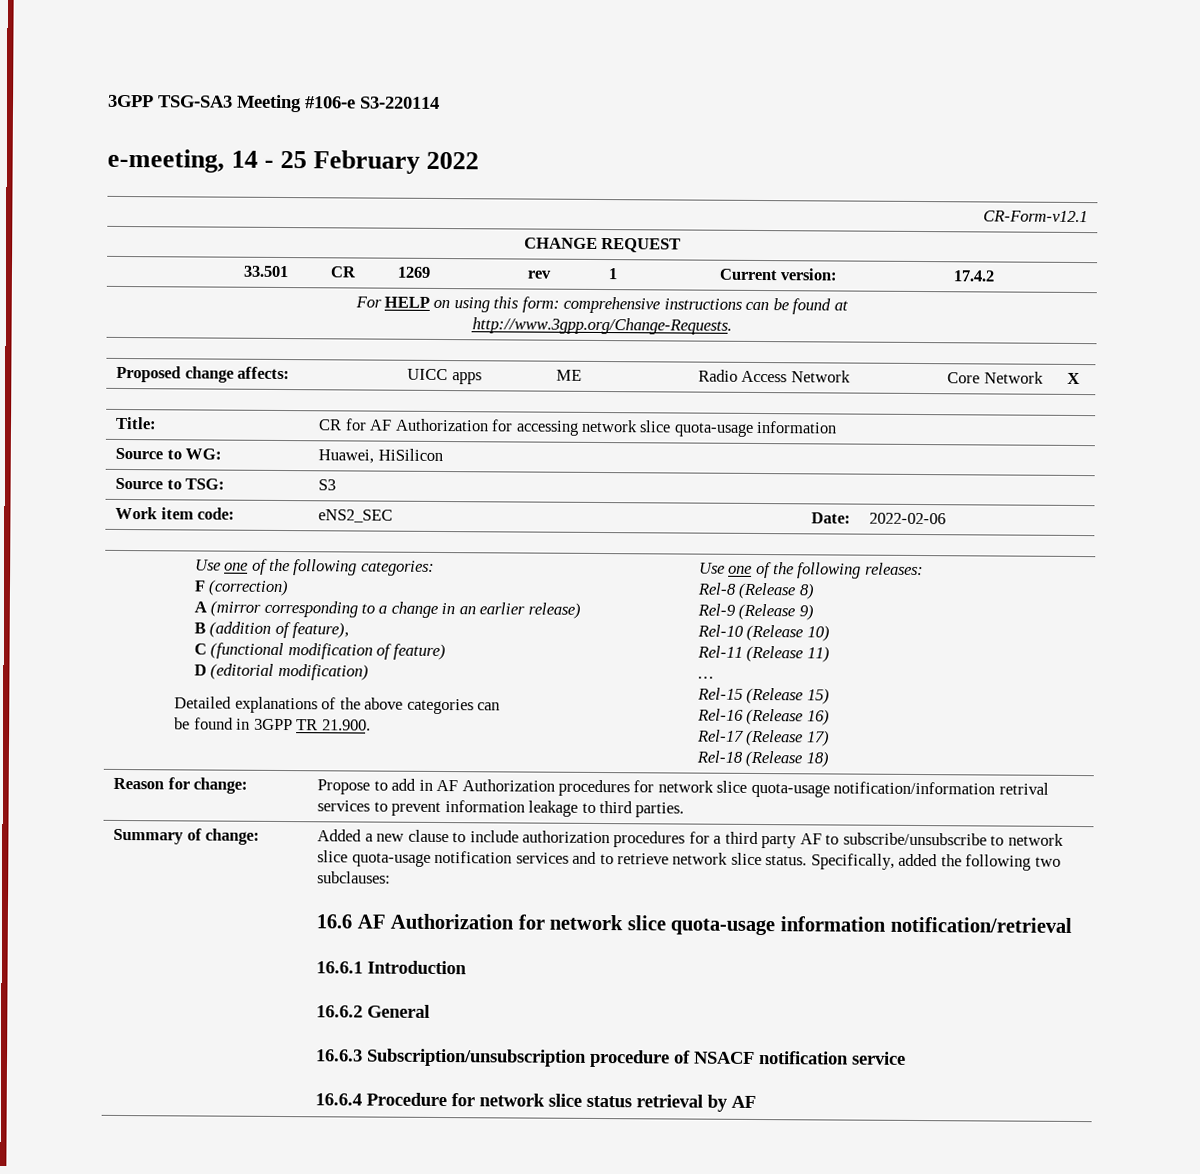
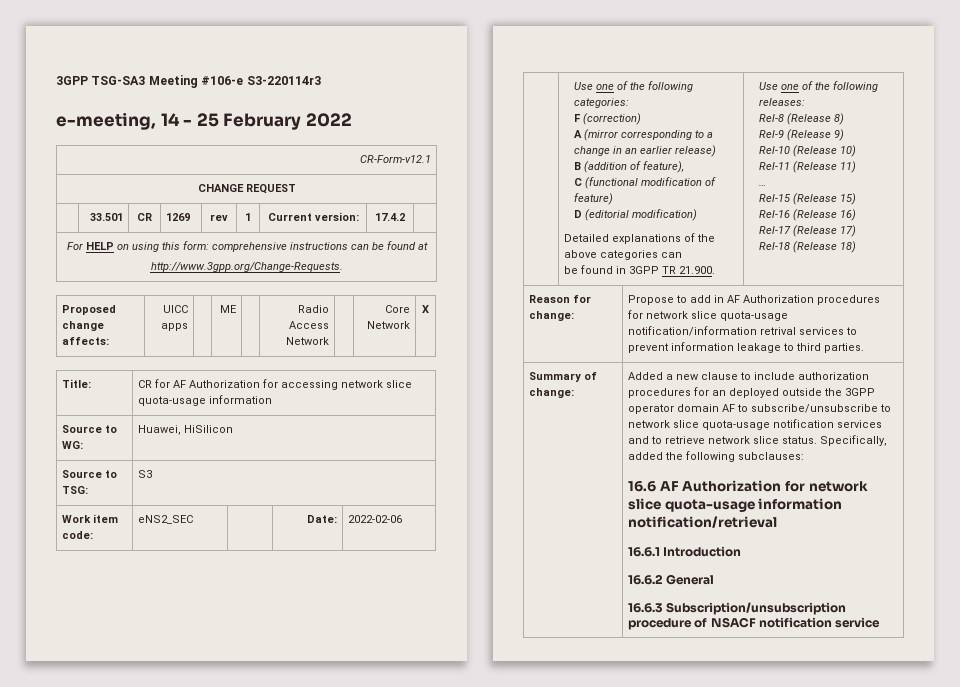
- 3GPP TSG-SA3 Meeting #106-e S3-220114
+ 3GPP TSG-SA3 Meeting #106-e S3-220114r3
- Added a new clause to include authorization procedures for a third party AF to subscribe/unsubscribe to network slice quota-usage notification services and to retrieve network slice status.
+ Added a new clause to include authorization procedures for an deployed outside the 3GPP operator domain AF to subscribe/unsubscribe to network slice quota-usage notification services and to retrieve network slice status.
- Specifically, added the following two subclauses:
+ Specifically, added the following subclauses:
- 16.6.4 Procedure for network slice status retrieval by AF

